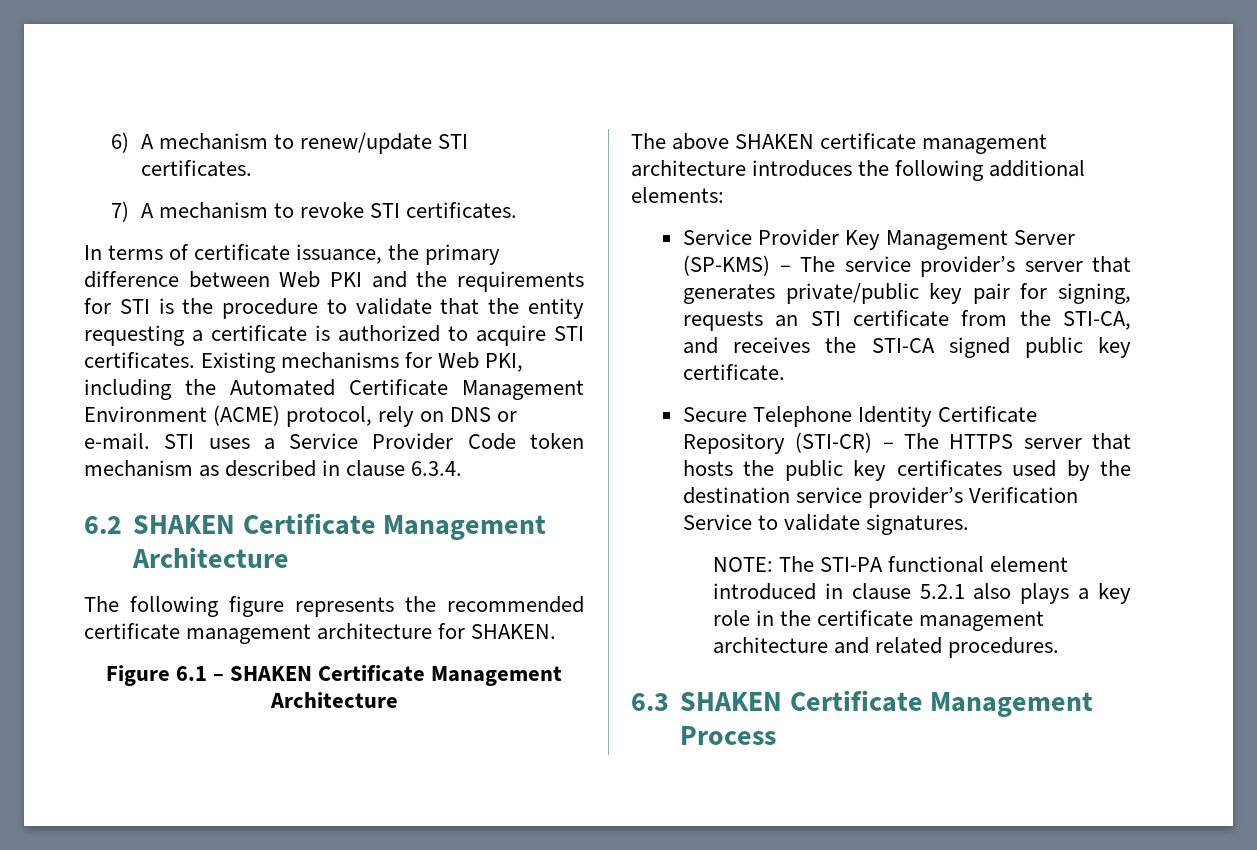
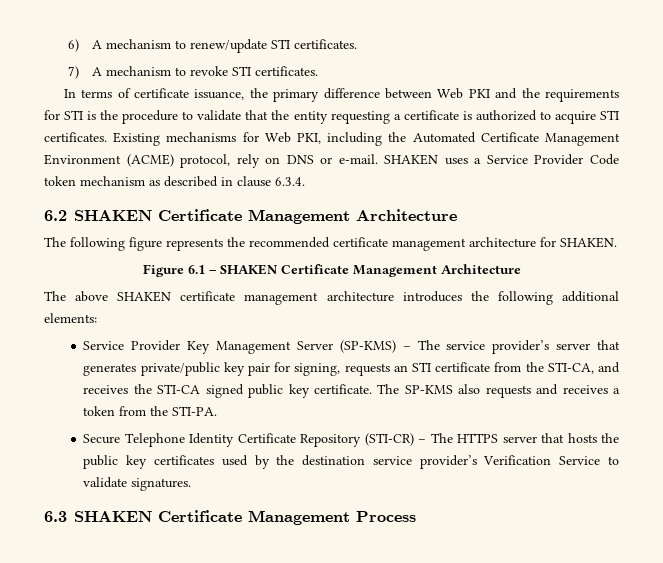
- STI uses a Service Provider Code token mechanism as described in clause 6.3.4.
+ SHAKEN uses a Service Provider Code token mechanism as described in clause 6.3.4.
+ The SP-KMS also requests and receives a token from the STI-PA.
- NOTE: The STI-PA functional element introduced in clause 5.2.1 also plays a key role in the certificate management architecture and related procedures.

